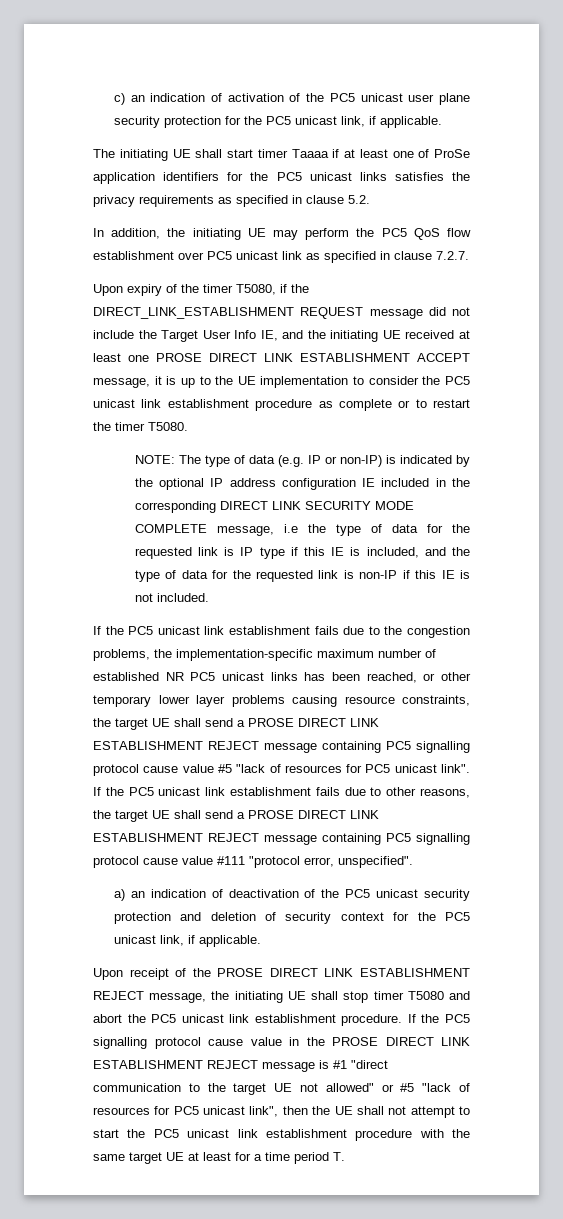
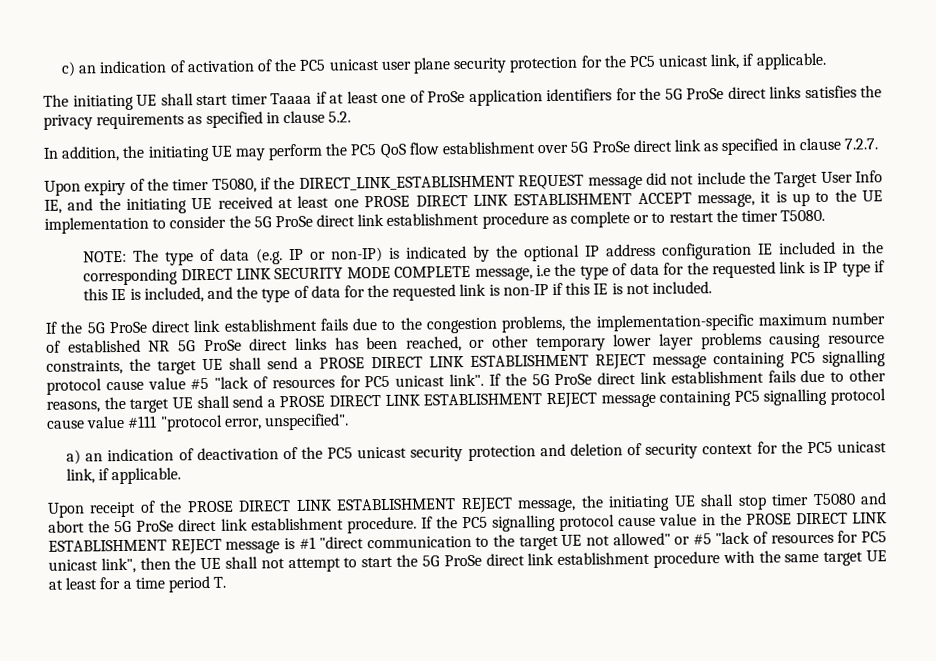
- The initiating UE shall start timer Taaaa if at least one of ProSe application identifiers for the PC5 unicast links satisfies the privacy requirements as specified in clause 5.2.
+ The initiating UE shall start timer Taaaa if at least one of ProSe application identifiers for the 5G ProSe direct links satisfies the privacy requirements as specified in clause 5.2.
- In addition, the initiating UE may perform the PC5 QoS flow establishment over PC5 unicast link as specified in clause 7.2.7.
+ In addition, the initiating UE may perform the PC5 QoS flow establishment over 5G ProSe direct link as specified in clause 7.2.7.
- Upon expiry of the timer T5080, if the DIRECT_LINK_ESTABLISHMENT REQUEST message did not include the Target User Info IE, and the initiating UE received at least one PROSE DIRECT LINK ESTABLISHMENT ACCEPT message, it is up to the UE implementation to consider the PC5 unicast link establishment procedure as complete or to restart the timer T5080.
+ Upon expiry of the timer T5080, if the DIRECT_LINK_ESTABLISHMENT REQUEST message did not include the Target User Info IE, and the initiating UE received at least one PROSE DIRECT LINK ESTABLISHMENT ACCEPT message, it is up to the UE implementation to consider the 5G ProSe direct link establishment procedure as complete or to restart the timer T5080.
- If the PC5 unicast link establishment fails due to the congestion problems, the implementation-specific maximum number of established NR PC5 unicast links has been reached, or other temporary lower layer problems causing resource constraints, the target UE shall send a PROSE DIRECT LINK ESTABLISHMENT REJECT message containing PC5 signalling protocol cause value #5 "lack of resources for PC5 unicast link".
+ If the 5G ProSe direct link establishment fails due to the congestion problems, the implementation-specific maximum number of established NR 5G ProSe direct links has been reached, or other temporary lower layer problems causing resource constraints, the target UE shall send a PROSE DIRECT LINK ESTABLISHMENT REJECT message containing PC5 signalling protocol cause value #5 "lack of resources for PC5 unicast link".
- If the PC5 unicast link establishment fails due to other reasons, the target UE shall send a PROSE DIRECT LINK ESTABLISHMENT REJECT message containing PC5 signalling protocol cause value #111 "protocol error, unspecified".
+ If the 5G ProSe direct link establishment fails due to other reasons, the target UE shall send a PROSE DIRECT LINK ESTABLISHMENT REJECT message containing PC5 signalling protocol cause value #111 "protocol error, unspecified".
- Upon receipt of the PROSE DIRECT LINK ESTABLISHMENT REJECT message, the initiating UE shall stop timer T5080 and abort the PC5 unicast link establishment procedure.
+ Upon receipt of the PROSE DIRECT LINK ESTABLISHMENT REJECT message, the initiating UE shall stop timer T5080 and abort the 5G ProSe direct link establishment procedure.
- If the PC5 signalling protocol cause value in the PROSE DIRECT LINK ESTABLISHMENT REJECT message is #1 "direct communication to the target UE not allowed" or #5 "lack of resources for PC5 unicast link", then the UE shall not attempt to start the PC5 unicast link establishment procedure with the same target UE at least for a time period T.
+ If the PC5 signalling protocol cause value in the PROSE DIRECT LINK ESTABLISHMENT REJECT message is #1 "direct communication to the target UE not allowed" or #5 "lack of resources for PC5 unicast link", then the UE shall not attempt to start the 5G ProSe direct link establishment procedure with the same target UE at least for a time period T.

